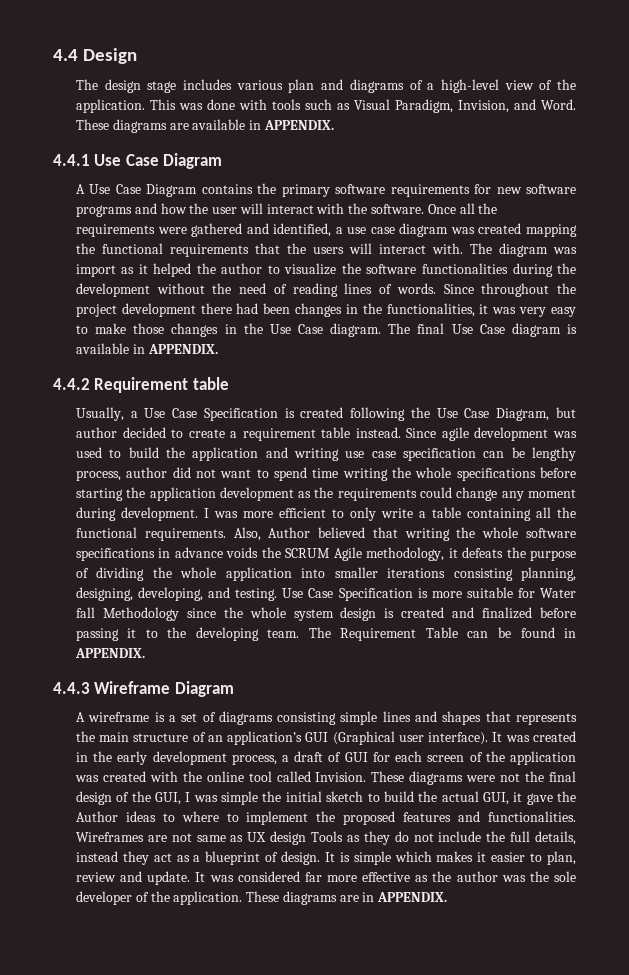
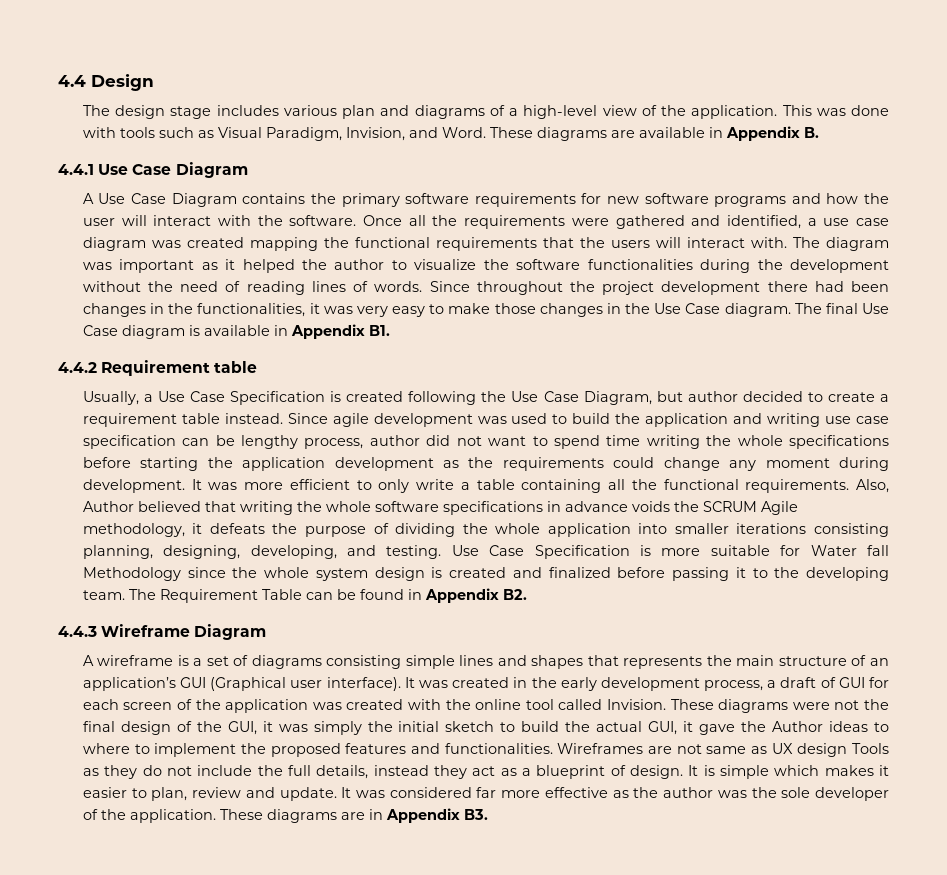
- These diagrams are available in APPENDIX.
+ These diagrams are available in Appendix B.
- The diagram was import as it helped the author to visualize the software functionalities during the development without the need of reading lines of words.
+ The diagram was important as it helped the author to visualize the software functionalities during the development without the need of reading lines of words.
- The final Use Case diagram is available in APPENDIX.
+ The final Use Case diagram is available in Appendix B1.
- I was more efficient to only write a table containing all the functional requirements.
+ It was more efficient to only write a table containing all the functional requirements.
- The Requirement Table can be found in APPENDIX.
+ The Requirement Table can be found in Appendix B2.
- These diagrams were not the final design of the GUI, I was simple the initial sketch to build the actual GUI, it gave the Author ideas to where to implement the proposed features and functionalities.
+ These diagrams were not the final design of the GUI, it was simply the initial sketch to build the actual GUI, it gave the Author ideas to where to implement the proposed features and functionalities.
- These diagrams are in APPENDIX.
+ These diagrams are in Appendix B3.

